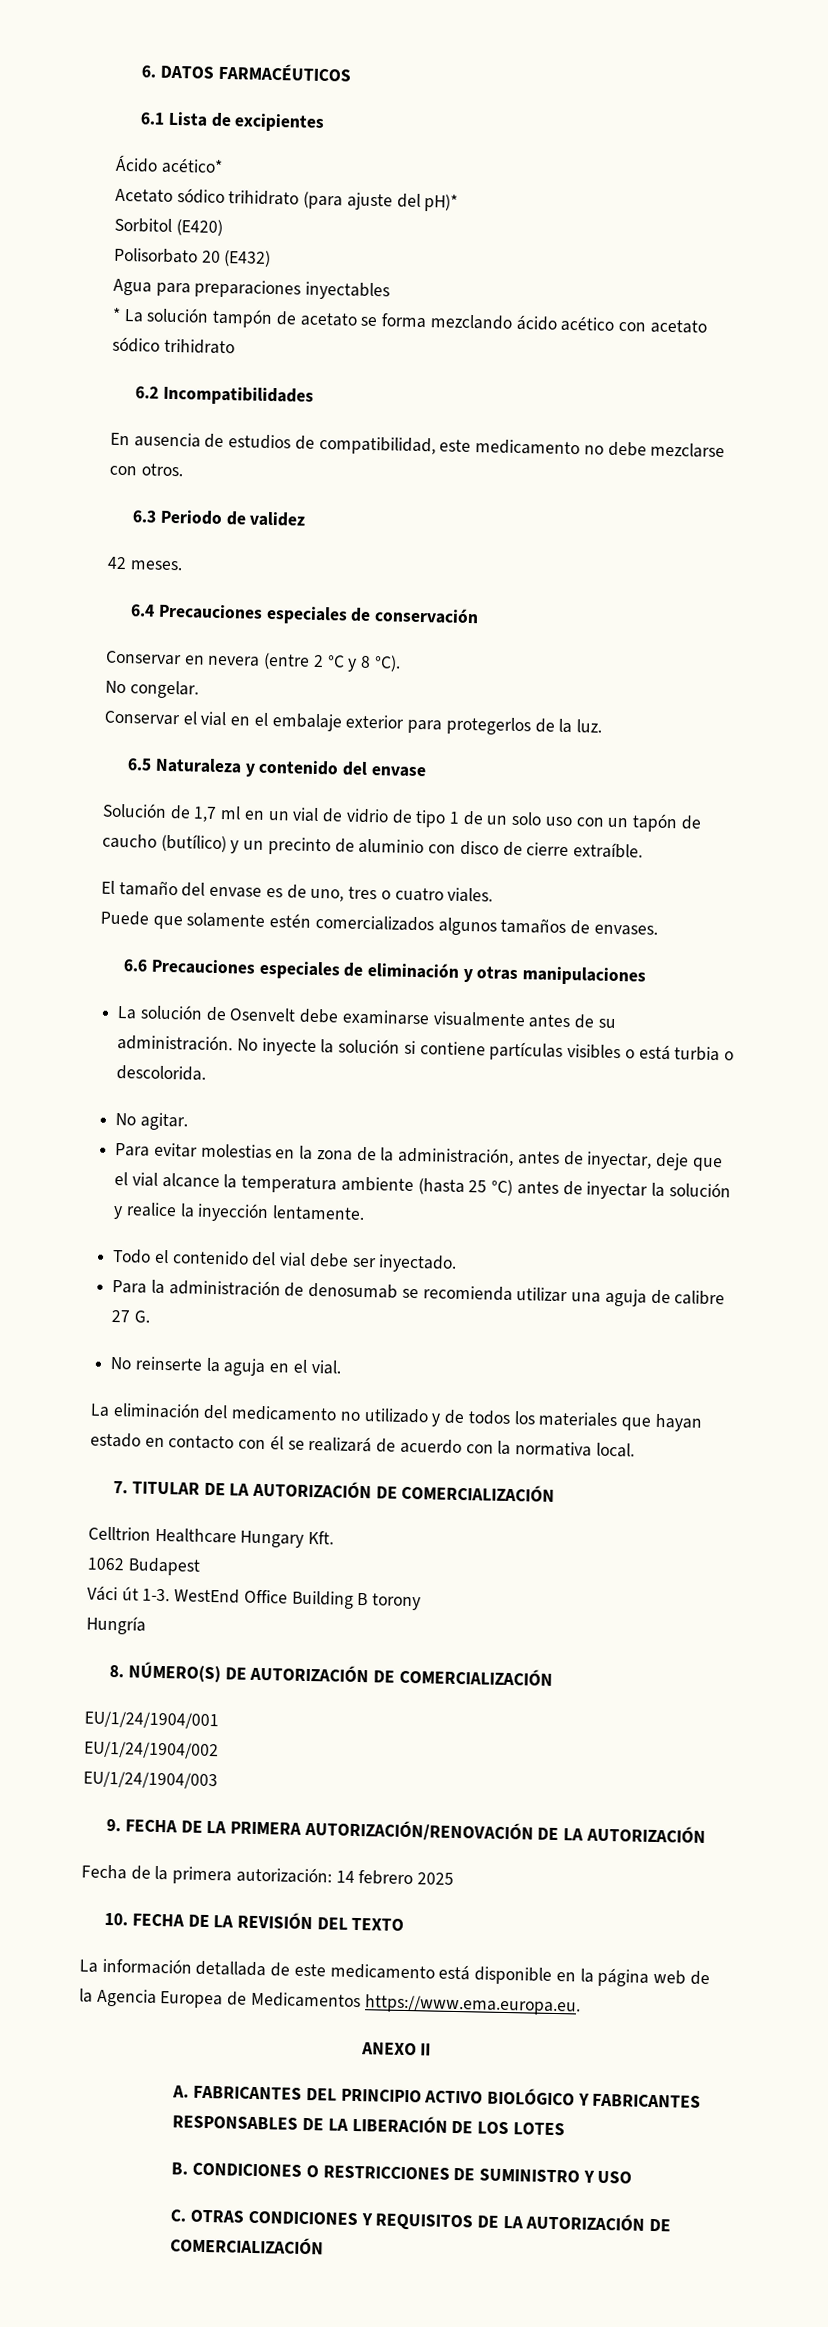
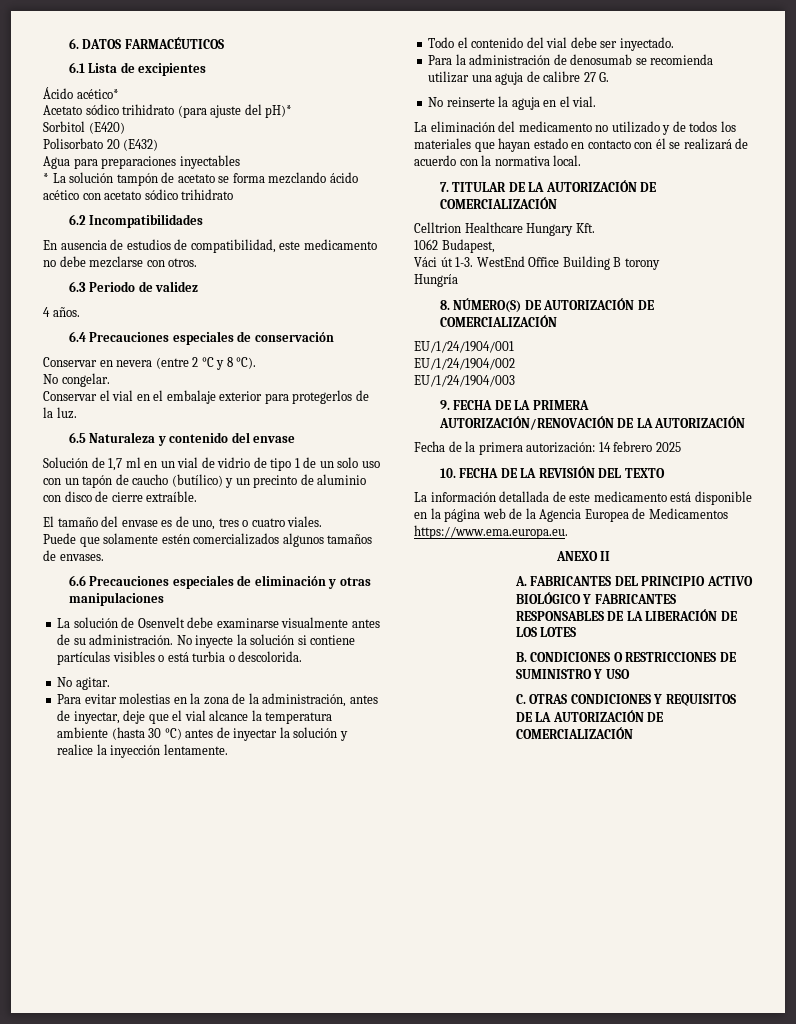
- 42 meses.
+ 4 años.
- Para evitar molestias en la zona de la administración, antes de inyectar, deje que el vial alcance la temperatura ambiente (hasta 25 °C) antes de inyectar la solución y realice la inyección lentamente.
+ Para evitar molestias en la zona de la administración, antes de inyectar, deje que el vial alcance la temperatura ambiente (hasta 30 °C) antes de inyectar la solución y realice la inyección lentamente.
- 1062 Budapest
+ 1062 Budapest,

